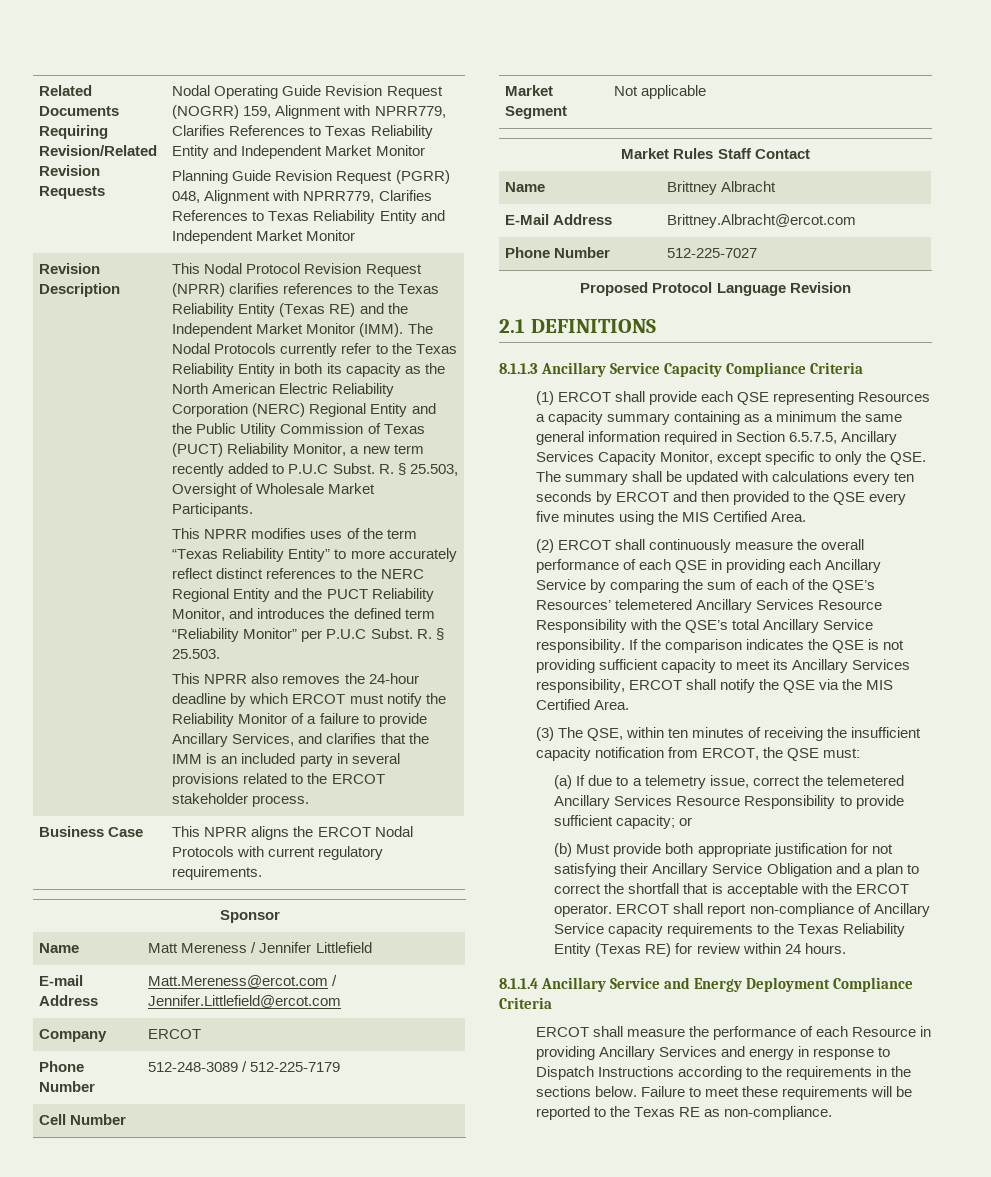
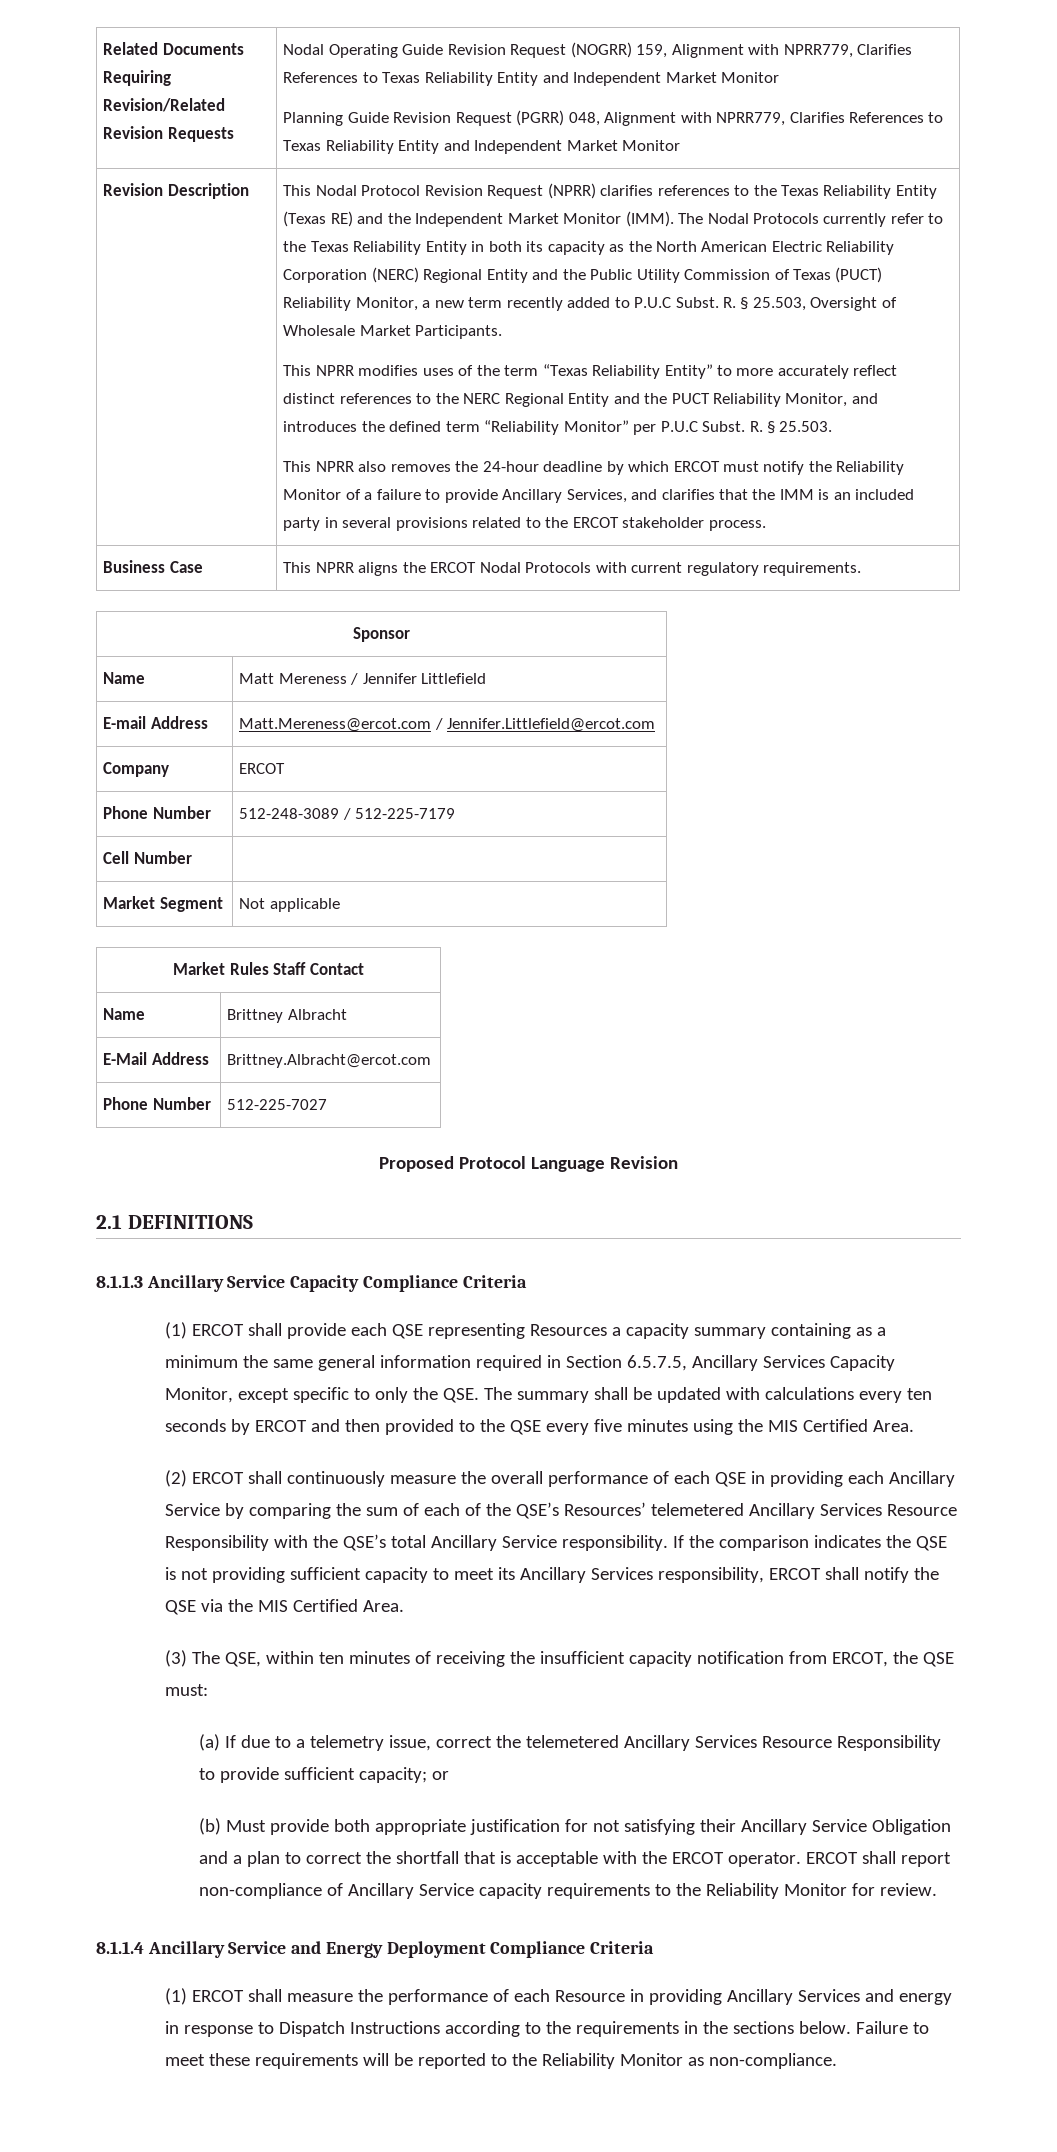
- ERCOT shall report non-compliance of Ancillary Service capacity requirements to the Texas Reliability Entity (Texas RE) for review within 24 hours.
+ ERCOT shall report non-compliance of Ancillary Service capacity requirements to the Reliability Monitor for review.
- ERCOT shall measure the performance of each Resource in providing Ancillary Services and energy in response to Dispatch Instructions according to the requirements in the sections below.
+ (1) ERCOT shall measure the performance of each Resource in providing Ancillary Services and energy in response to Dispatch Instructions according to the requirements in the sections below.
- Failure to meet these requirements will be reported to the Texas RE as non-compliance.
+ Failure to meet these requirements will be reported to the Reliability Monitor as non-compliance.

